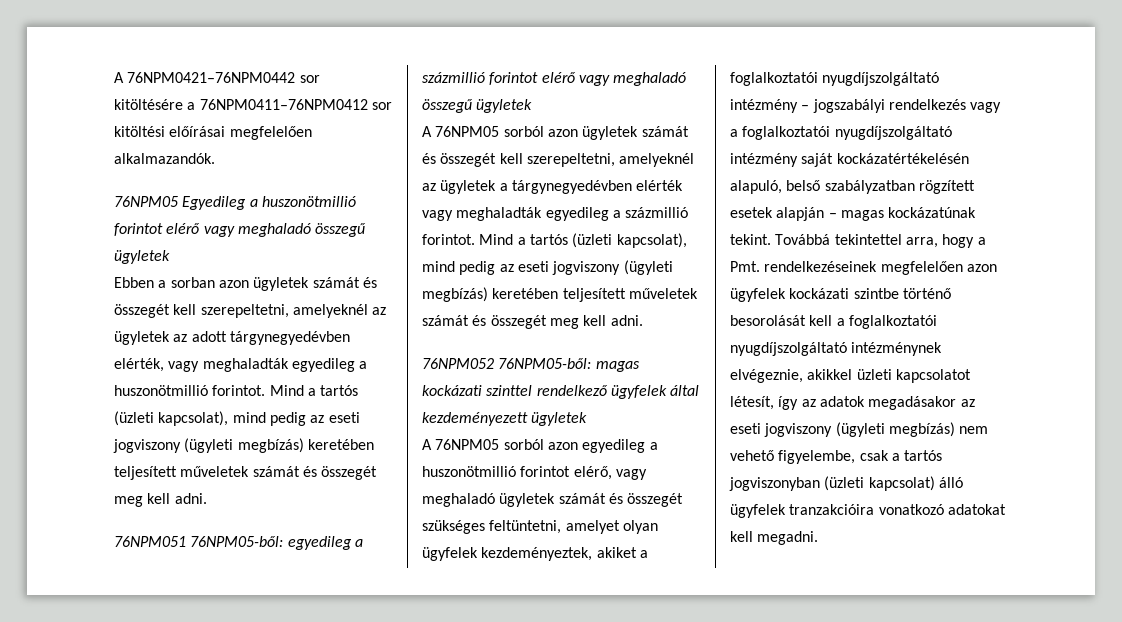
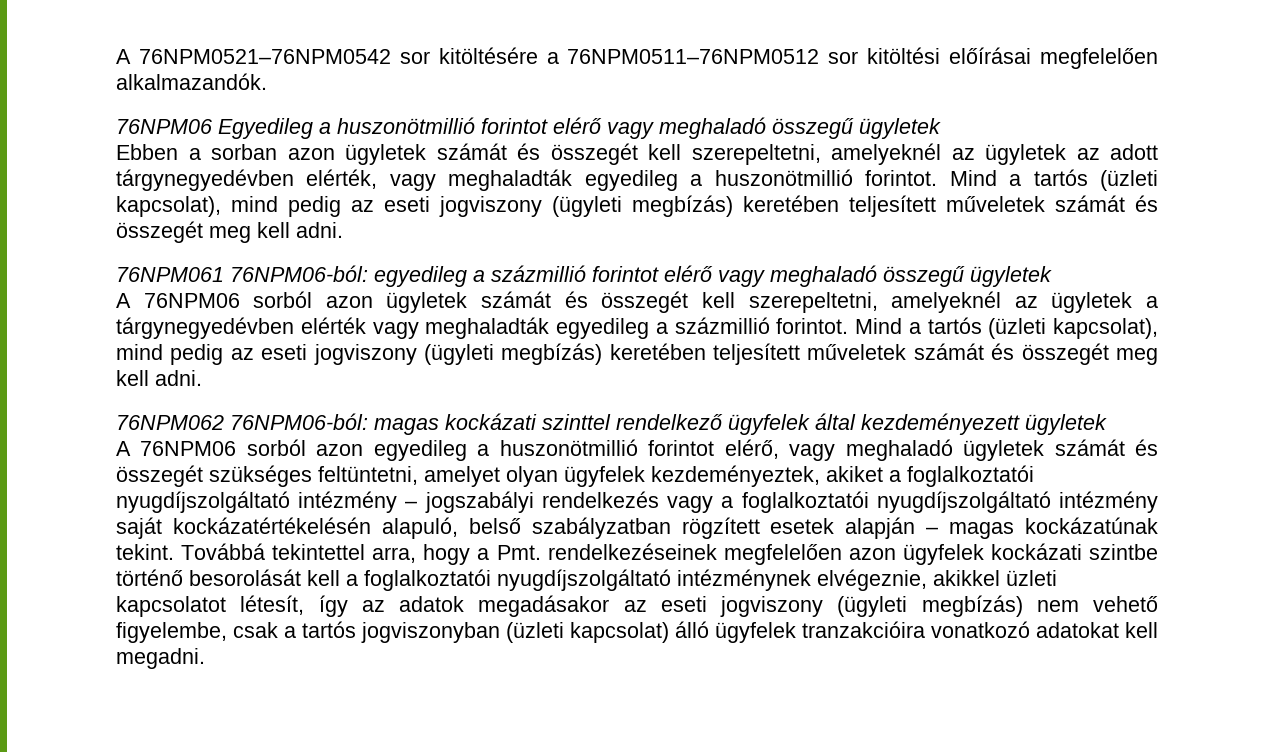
- A 76NPM0421–76NPM0442 sor kitöltésére a 76NPM0411–76NPM0412 sor kitöltési előírásai megfelelően alkalmazandók.
+ A 76NPM0521–76NPM0542 sor kitöltésére a 76NPM0511–76NPM0512 sor kitöltési előírásai megfelelően alkalmazandók.
- 76NPM05 Egyedileg a huszonötmillió forintot elérő vagy meghaladó összegű ügyletek
+ 76NPM06 Egyedileg a huszonötmillió forintot elérő vagy meghaladó összegű ügyletek
- 76NPM051 76NPM05-ből: egyedileg a százmillió forintot elérő vagy meghaladó összegű ügyletek
+ 76NPM061 76NPM06-ból: egyedileg a százmillió forintot elérő vagy meghaladó összegű ügyletek
- A 76NPM05 sorból azon ügyletek számát és összegét kell szerepeltetni, amelyeknél az ügyletek a tárgynegyedévben elérték vagy meghaladták egyedileg a százmillió forintot.
+ A 76NPM06 sorból azon ügyletek számát és összegét kell szerepeltetni, amelyeknél az ügyletek a tárgynegyedévben elérték vagy meghaladták egyedileg a százmillió forintot.
- 76NPM052 76NPM05-ből: magas kockázati szinttel rendelkező ügyfelek által kezdeményezett ügyletek
+ 76NPM062 76NPM06-ból: magas kockázati szinttel rendelkező ügyfelek által kezdeményezett ügyletek
- A 76NPM05 sorból azon egyedileg a huszonötmillió forintot elérő, vagy meghaladó ügyletek számát és összegét szükséges feltüntetni, amelyet olyan ügyfelek kezdeményeztek, akiket a foglalkoztatói nyugdíjszolgáltató intézmény – jogszabályi rendelkezés vagy a foglalkoztatói nyugdíjszolgáltató intézmény saját kockázatértékelésén alapuló, belső szabályzatban rögzített esetek alapján – magas kockázatúnak tekint.
+ A 76NPM06 sorból azon egyedileg a huszonötmillió forintot elérő, vagy meghaladó ügyletek számát és összegét szükséges feltüntetni, amelyet olyan ügyfelek kezdeményeztek, akiket a foglalkoztatói nyugdíjszolgáltató intézmény – jogszabályi rendelkezés vagy a foglalkoztatói nyugdíjszolgáltató intézmény saját kockázatértékelésén alapuló, belső szabályzatban rögzített esetek alapján – magas kockázatúnak tekint.

